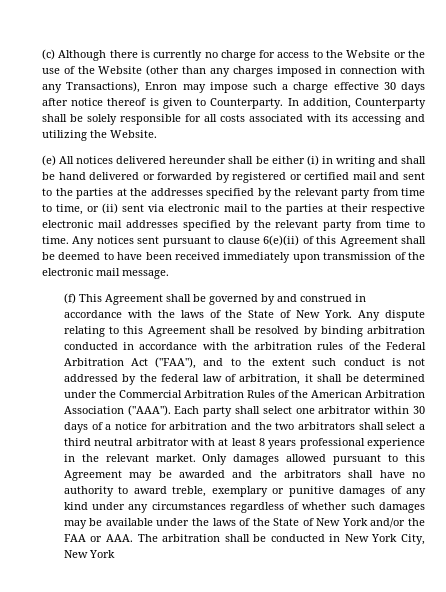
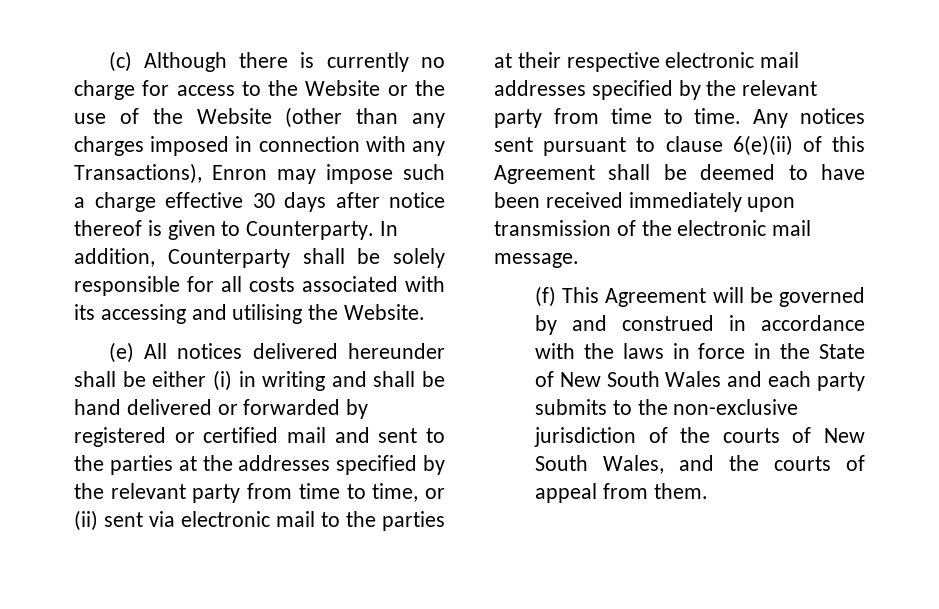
- In addition, Counterparty shall be solely responsible for all costs associated with its accessing and utilizing the Website.
+ In addition, Counterparty shall be solely responsible for all costs associated with its accessing and utilising the Website.
- (f) This Agreement shall be governed by and construed in accordance with the laws of the State of New York. Any dispute relating to this Agreement shall be resolved by binding arbitration conducted in accordance with the arbitration rules of the Federal Arbitration Act ("FAA"), and to the extent such conduct is not addressed by the federal law of arbitration, it shall be determined under the Commercial Arbitration Rules of the American Arbitration Association ("AAA"). Each party shall select one arbitrator within 30 days of a notice for arbitration and the two arbitrators shall select a third neutral arbitrator with at least 8 years professional experience in the relevant market. Only damages allowed pursuant to this Agreement may be awarded and the arbitrators shall have no authority to award treble, exemplary or punitive damages of any kind under any circumstances regardless of whether such damages may be available under the laws of the State of New York and/or the FAA or AAA. The arbitration shall be conducted in New York City, New York
+ (f) This Agreement will be governed by and construed in accordance with the laws in force in the State of New South Wales and each party submits to the non-exclusive jurisdiction of the courts of New South Wales, and the courts of appeal from them.

